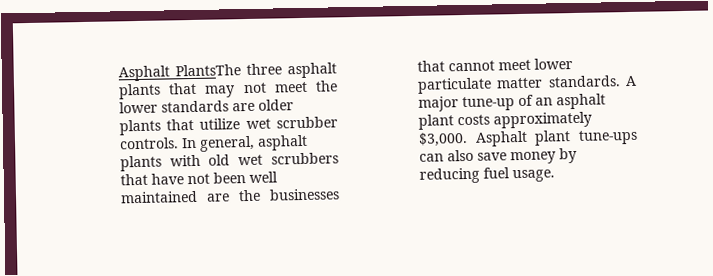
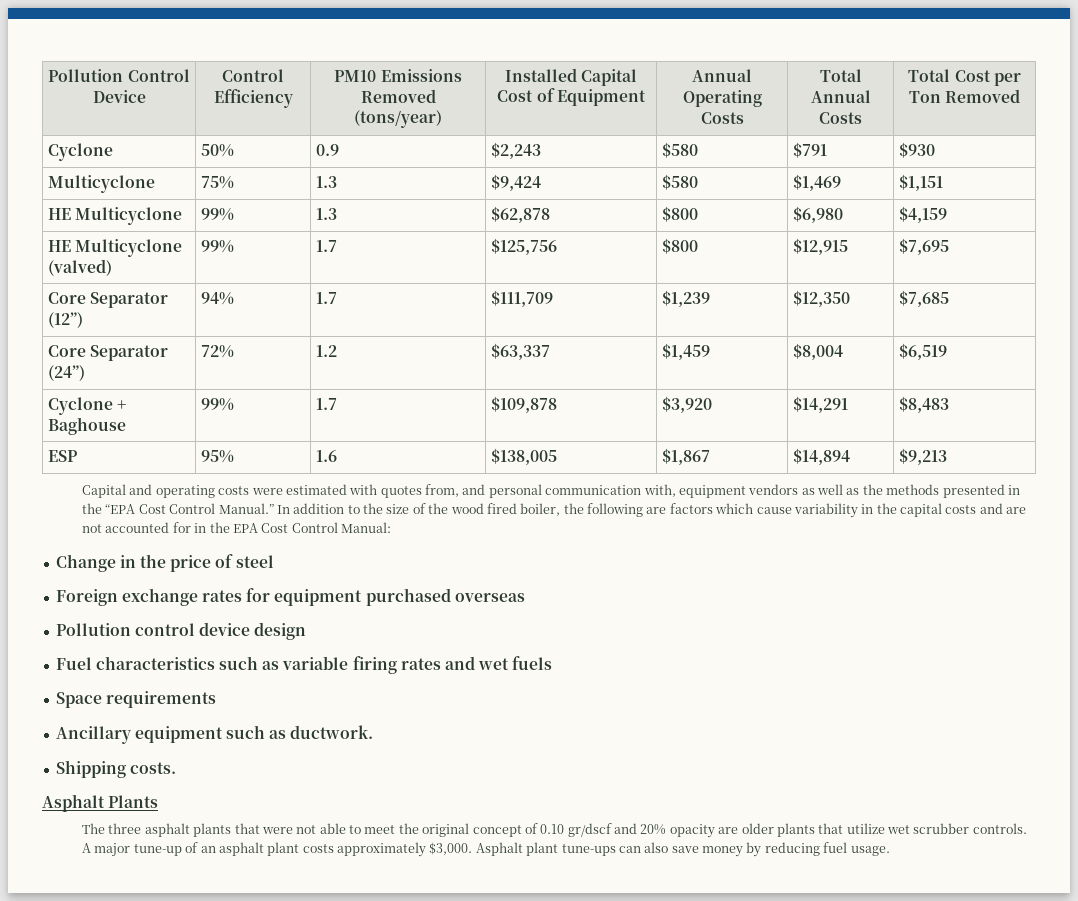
- Asphalt PlantsThe three asphalt plants that may not meet the lower standards are older plants that utilize wet scrubber controls.
+ Pollution Control Device | Control Efficiency | PM10 Emissions Removed (tons/year) | Installed Capital Cost of Equipment | Annual Operating Costs | Total Annual Costs | Total Cost per Ton Removed
+ Cyclone | 50% | 0.9 | $2,243 | $580 | $791 | $930
+ Multicyclone | 75% | 1.3 | $9,424 | $580 | $1,469 | $1,151
+ HE Multicyclone | 99% | 1.3 | $62,878 | $800 | $6,980 | $4,159
+ HE Multicyclone (valved) | 99% | 1.7 | $125,756 | $800 | $12,915 | $7,695
+ Core Separator (12”) | 94% | 1.7 | $111,709 | $1,239 | $12,350 | $7,685
+ Core Separator (24”) | 72% | 1.2 | $63,337 | $1,459 | $8,004 | $6,519
+ Cyclone + Baghouse | 99% | 1.7 | $109,878 | $3,920 | $14,291 | $8,483
+ ESP | 95% | 1.6 | $138,005 | $1,867 | $14,894 | $9,213
+ Capital and operating costs were estimated with quotes from, and personal communication with, equipment vendors as well as the methods presented in the “EPA Cost Control Manual.” In addition to the size of the wood fired boiler, the following are factors which cause variability in the capital costs and are not accounted for in the EPA Cost Control Manual:
+ Change in the price of steel
+ Foreign exchange rates for equipment purchased overseas
+ Pollution control device design
+ Fuel characteristics such as variable firing rates and wet fuels
+ Space requirements
+ Ancillary equipment such as ductwork.
+ Shipping costs.
+ Asphalt Plants
+ The three asphalt plants that were not able to meet the original concept of 0.10 gr/dscf and 20% opacity are older plants that utilize wet scrubber controls.
- In general, asphalt plants with old wet scrubbers that have not been well maintained are the businesses that cannot meet lower particulate matter standards.

